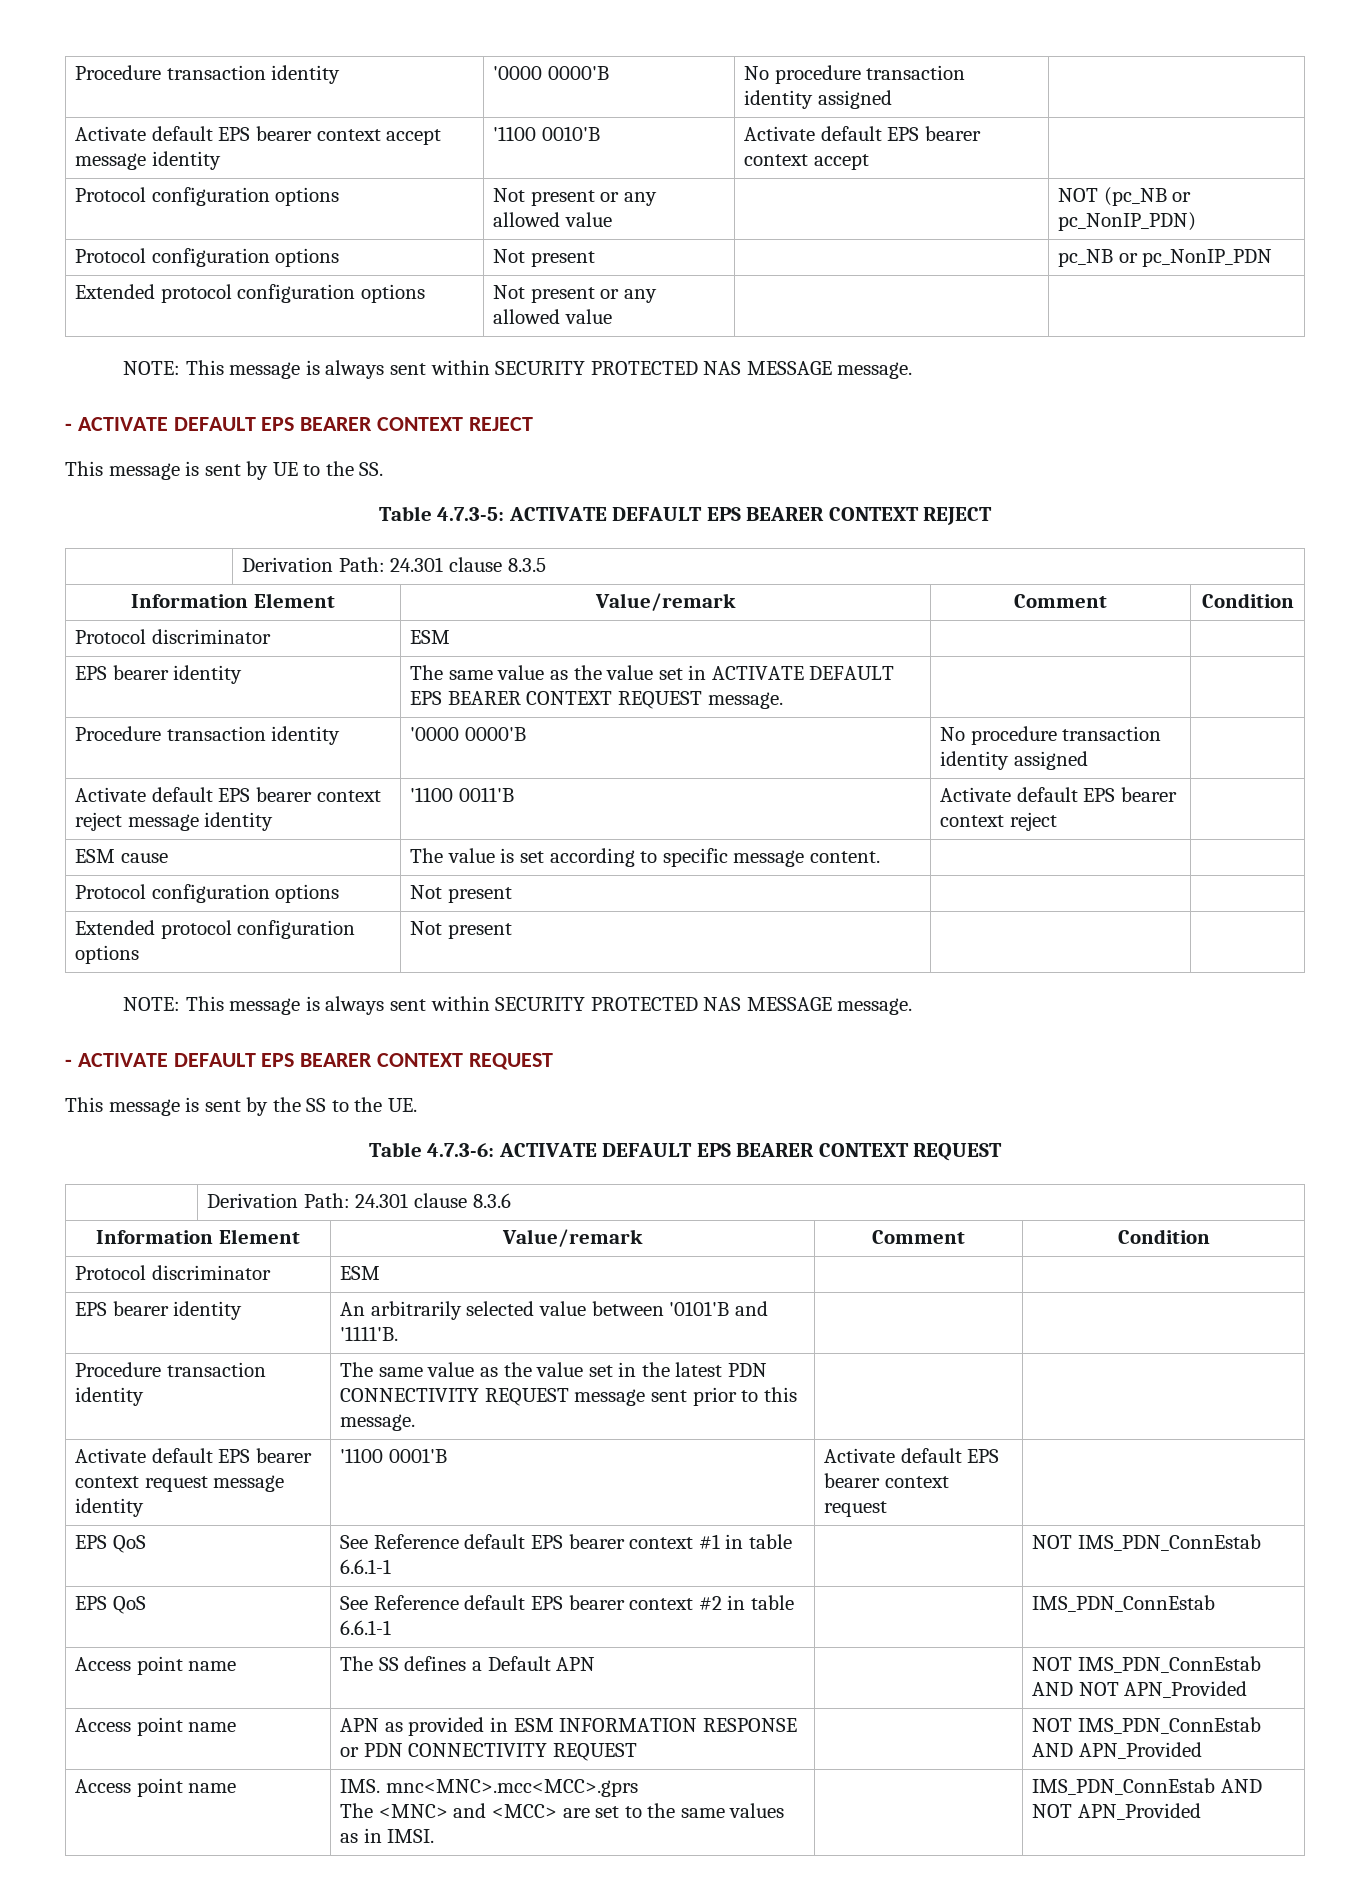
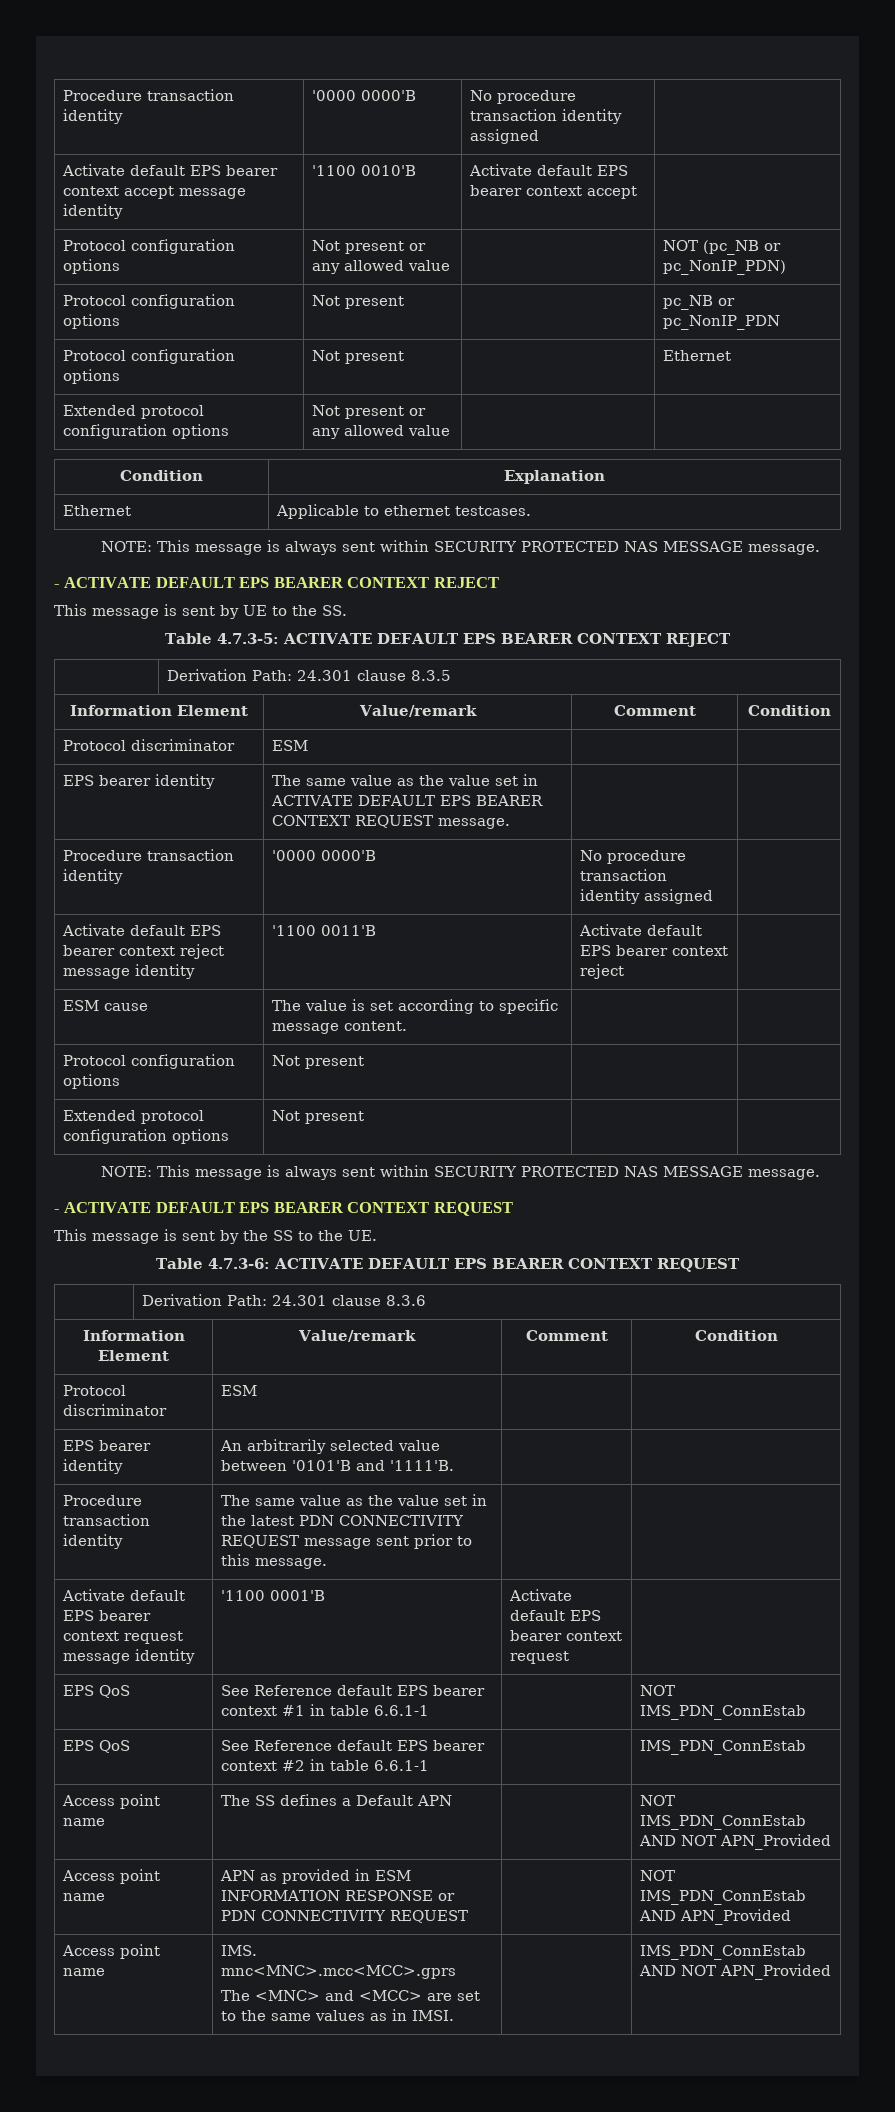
+ Protocol configuration options | Not present | | Ethernet
+ Condition | Explanation
+ Ethernet | Applicable to ethernet testcases.

